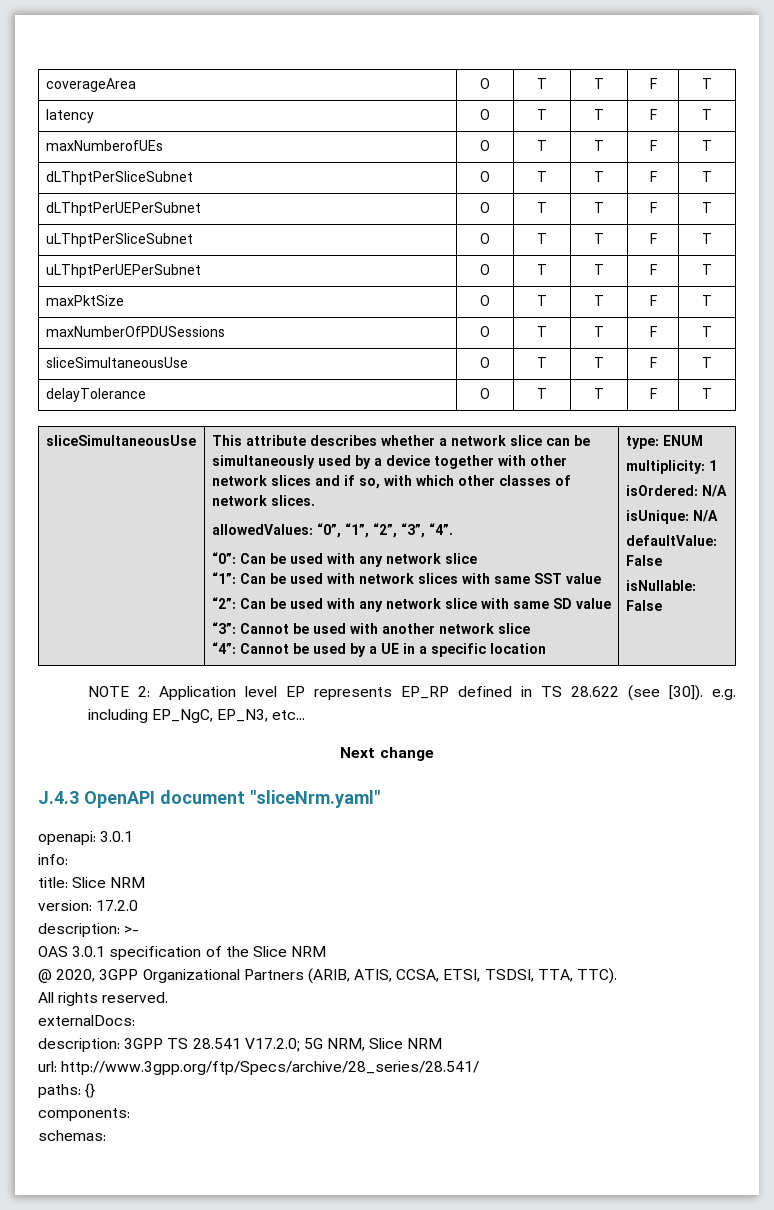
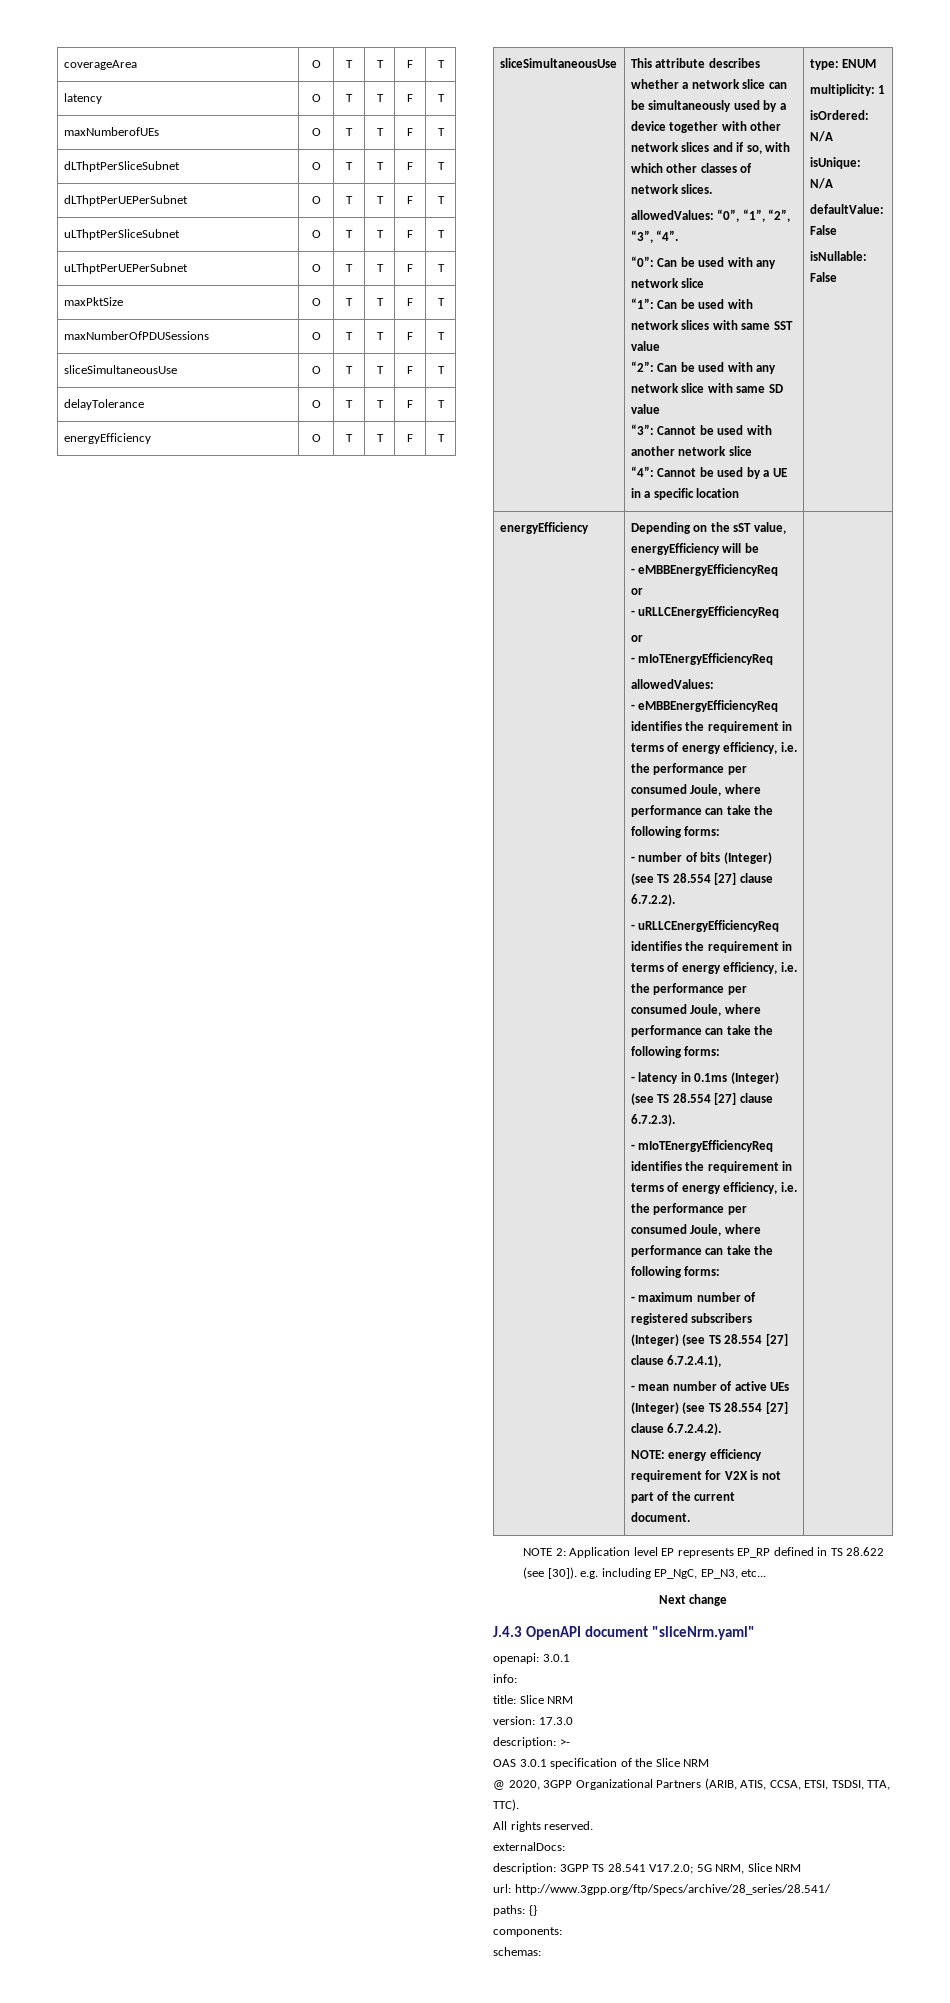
+ energyEfficiency | O | T | T | F | T
+ energyEfficiency | Depending on the sST value, energyEfficiency will be
+ - eMBBEnergyEfficiencyReq
+ or
+ - uRLLCEnergyEfficiencyReq
+ or
+ - mIoTEnergyEfficiencyReq
+ allowedValues:
+ - eMBBEnergyEfficiencyReq identifies the requirement in terms of energy efficiency, i.e. the performance per consumed Joule, where performance can take the following forms:
+ - number of bits (Integer) (see TS 28.554 [27] clause 6.7.2.2).
+ - uRLLCEnergyEfficiencyReq identifies the requirement in terms of energy efficiency, i.e. the performance per consumed Joule, where performance can take the following forms:
+ - latency in 0.1ms (Integer) (see TS 28.554 [27] clause 6.7.2.3).
+ - mIoTEnergyEfficiencyReq identifies the requirement in terms of energy efficiency, i.e. the performance per consumed Joule, where performance can take the following forms:
+ - maximum number of registered subscribers (Integer) (see TS 28.554 [27] clause 6.7.2.4.1),
+ - mean number of active UEs (Integer) (see TS 28.554 [27] clause 6.7.2.4.2).
+ NOTE: energy efficiency requirement for V2X is not part of the current document.
- version: 17.2.0
+ version: 17.3.0

